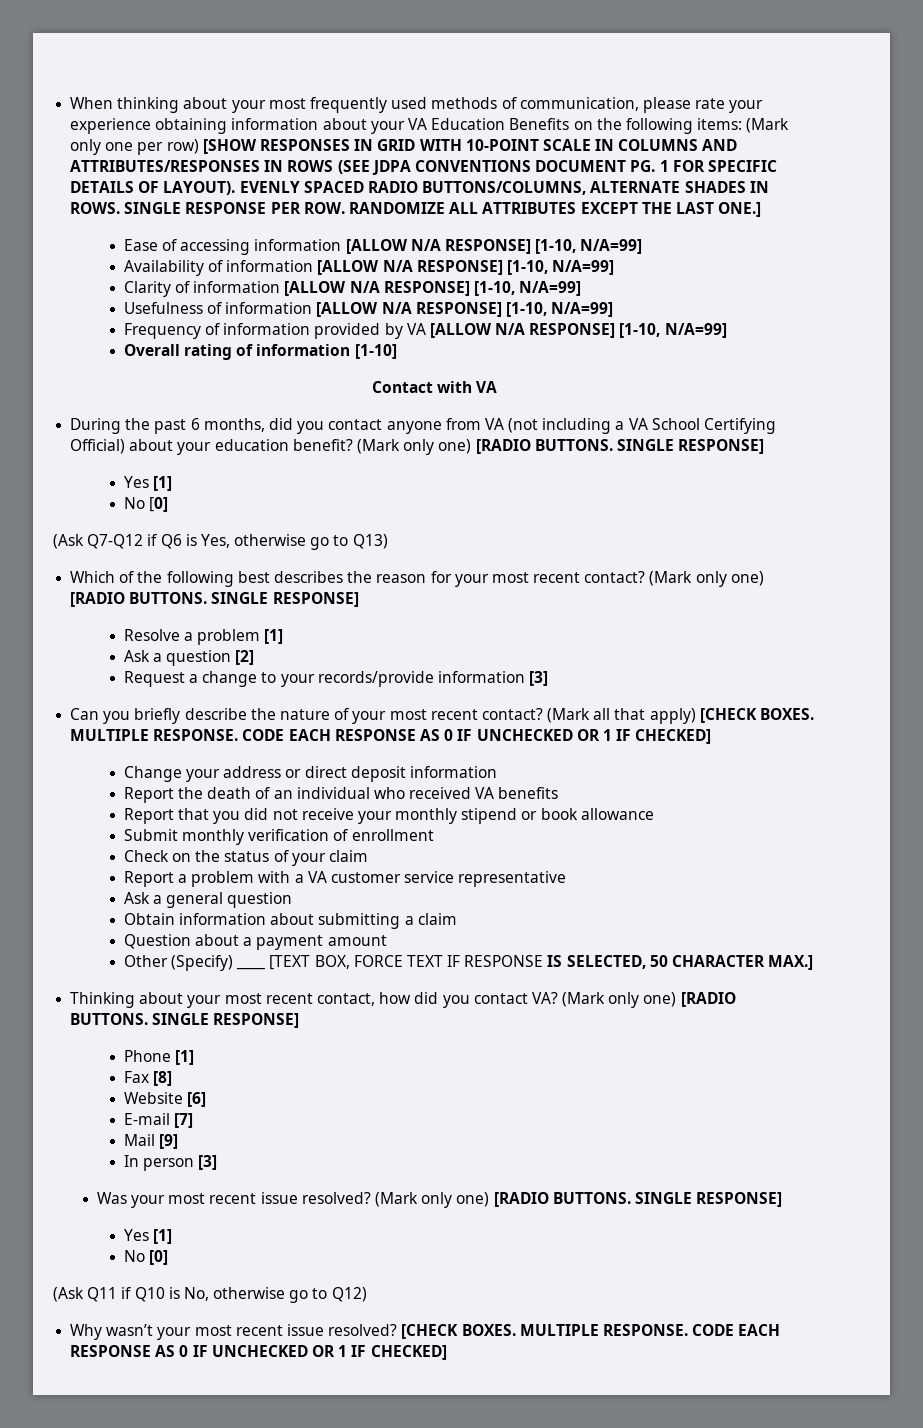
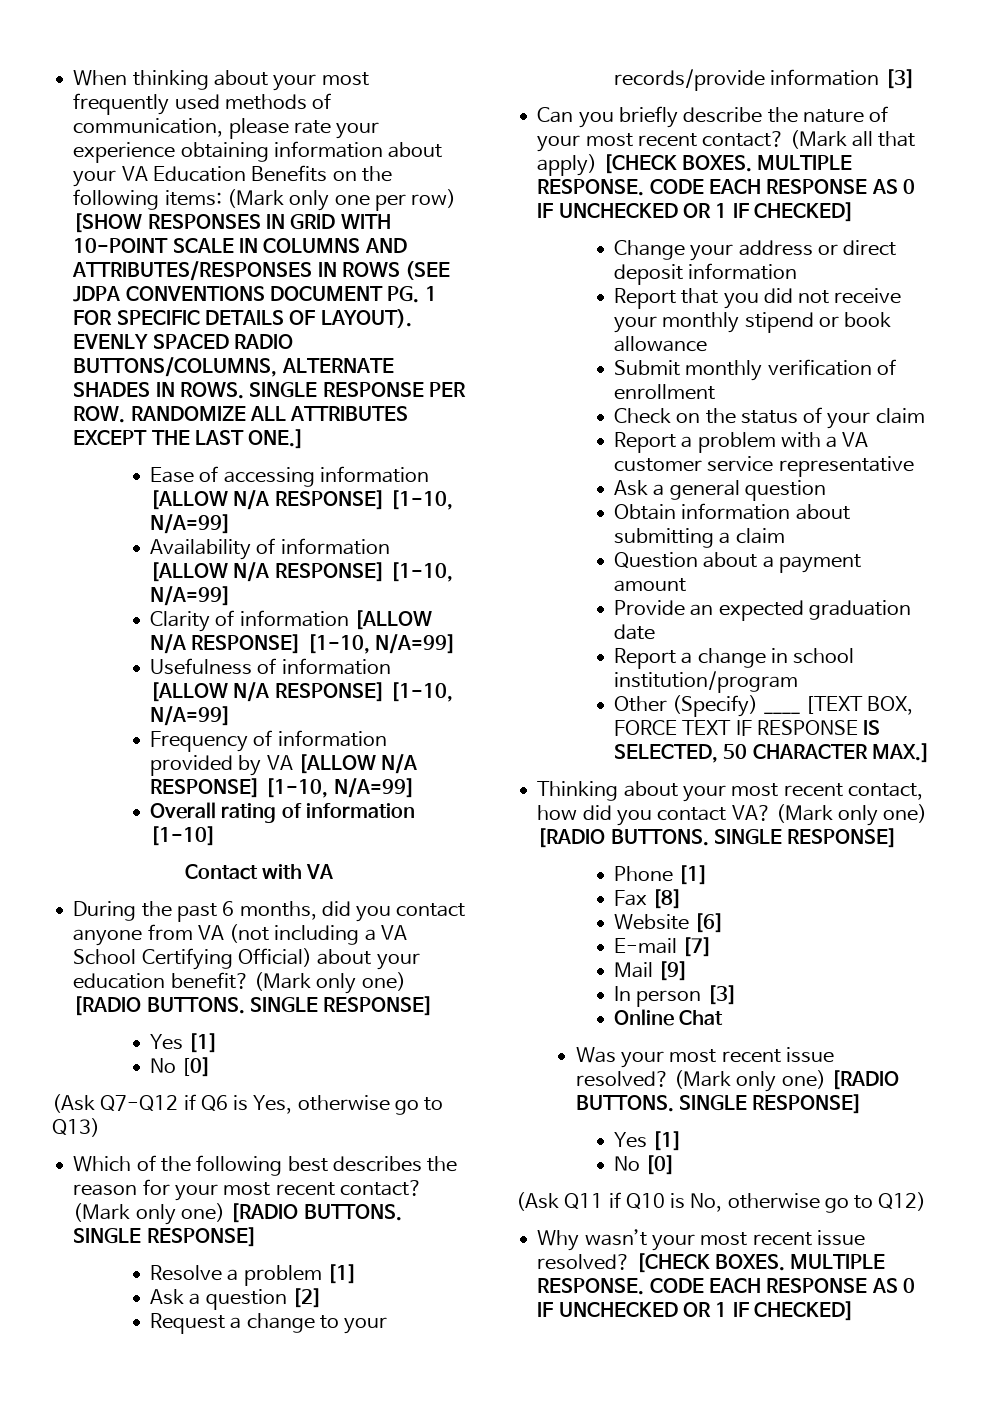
- Report the death of an individual who received VA benefits
+ Provide an expected graduation date
+ Report a change in school institution/program
+ Online Chat

